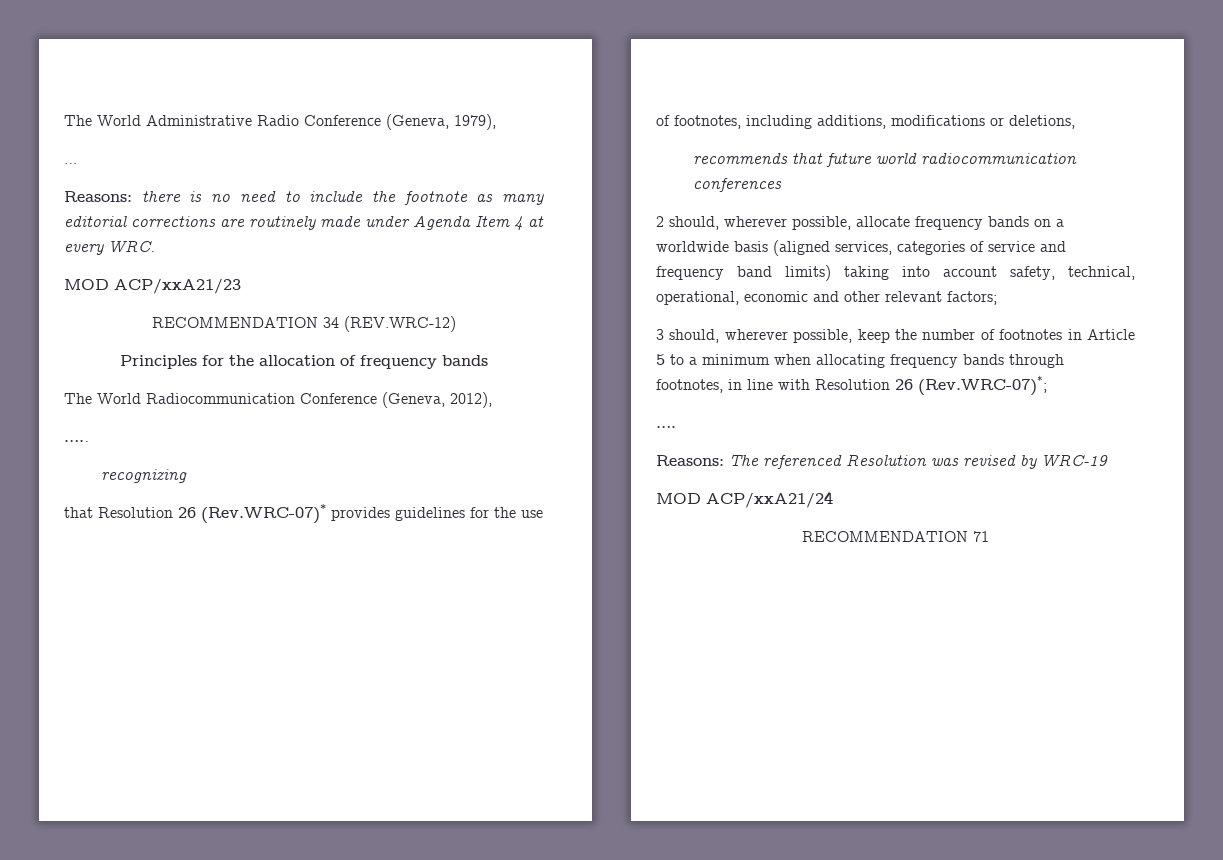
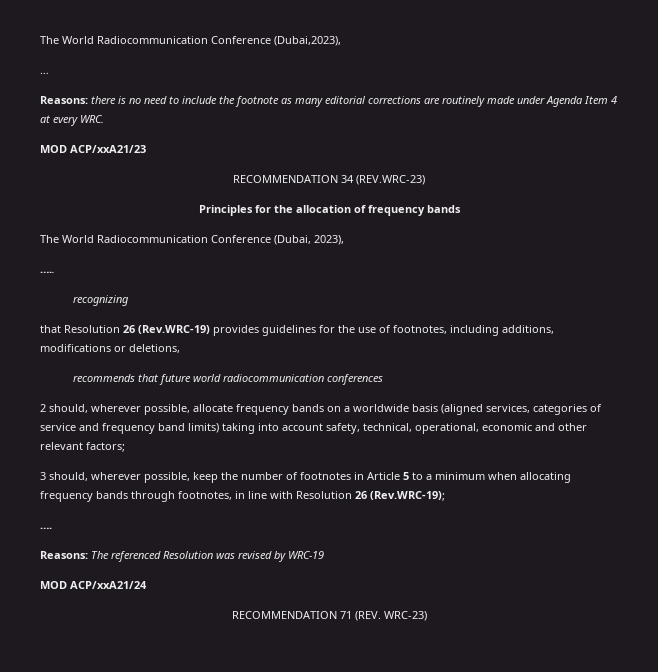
- The World Administrative Radio Conference (Geneva, 1979),
+ The World Radiocommunication Conference (Dubai,2023),
- RECOMMENDATION 34 (REV.WRC-12)
+ RECOMMENDATION 34 (REV.WRC-23)
- The World Radiocommunication Conference (Geneva, 2012),
+ The World Radiocommunication Conference (Dubai, 2023),
- that Resolution 26 (Rev.WRC-07)* provides guidelines for the use of footnotes, including additions, modifications or deletions,
+ that Resolution 26 (Rev.WRC-19) provides guidelines for the use of footnotes, including additions, modifications or deletions,
- 3 should, wherever possible, keep the number of footnotes in Article 5 to a minimum when allocating frequency bands through footnotes, in line with Resolution 26 (Rev.WRC-07)*;
+ 3 should, wherever possible, keep the number of footnotes in Article 5 to a minimum when allocating frequency bands through footnotes, in line with Resolution 26 (Rev.WRC-19);
- RECOMMENDATION 71
+ RECOMMENDATION 71 (REV. WRC-23)

